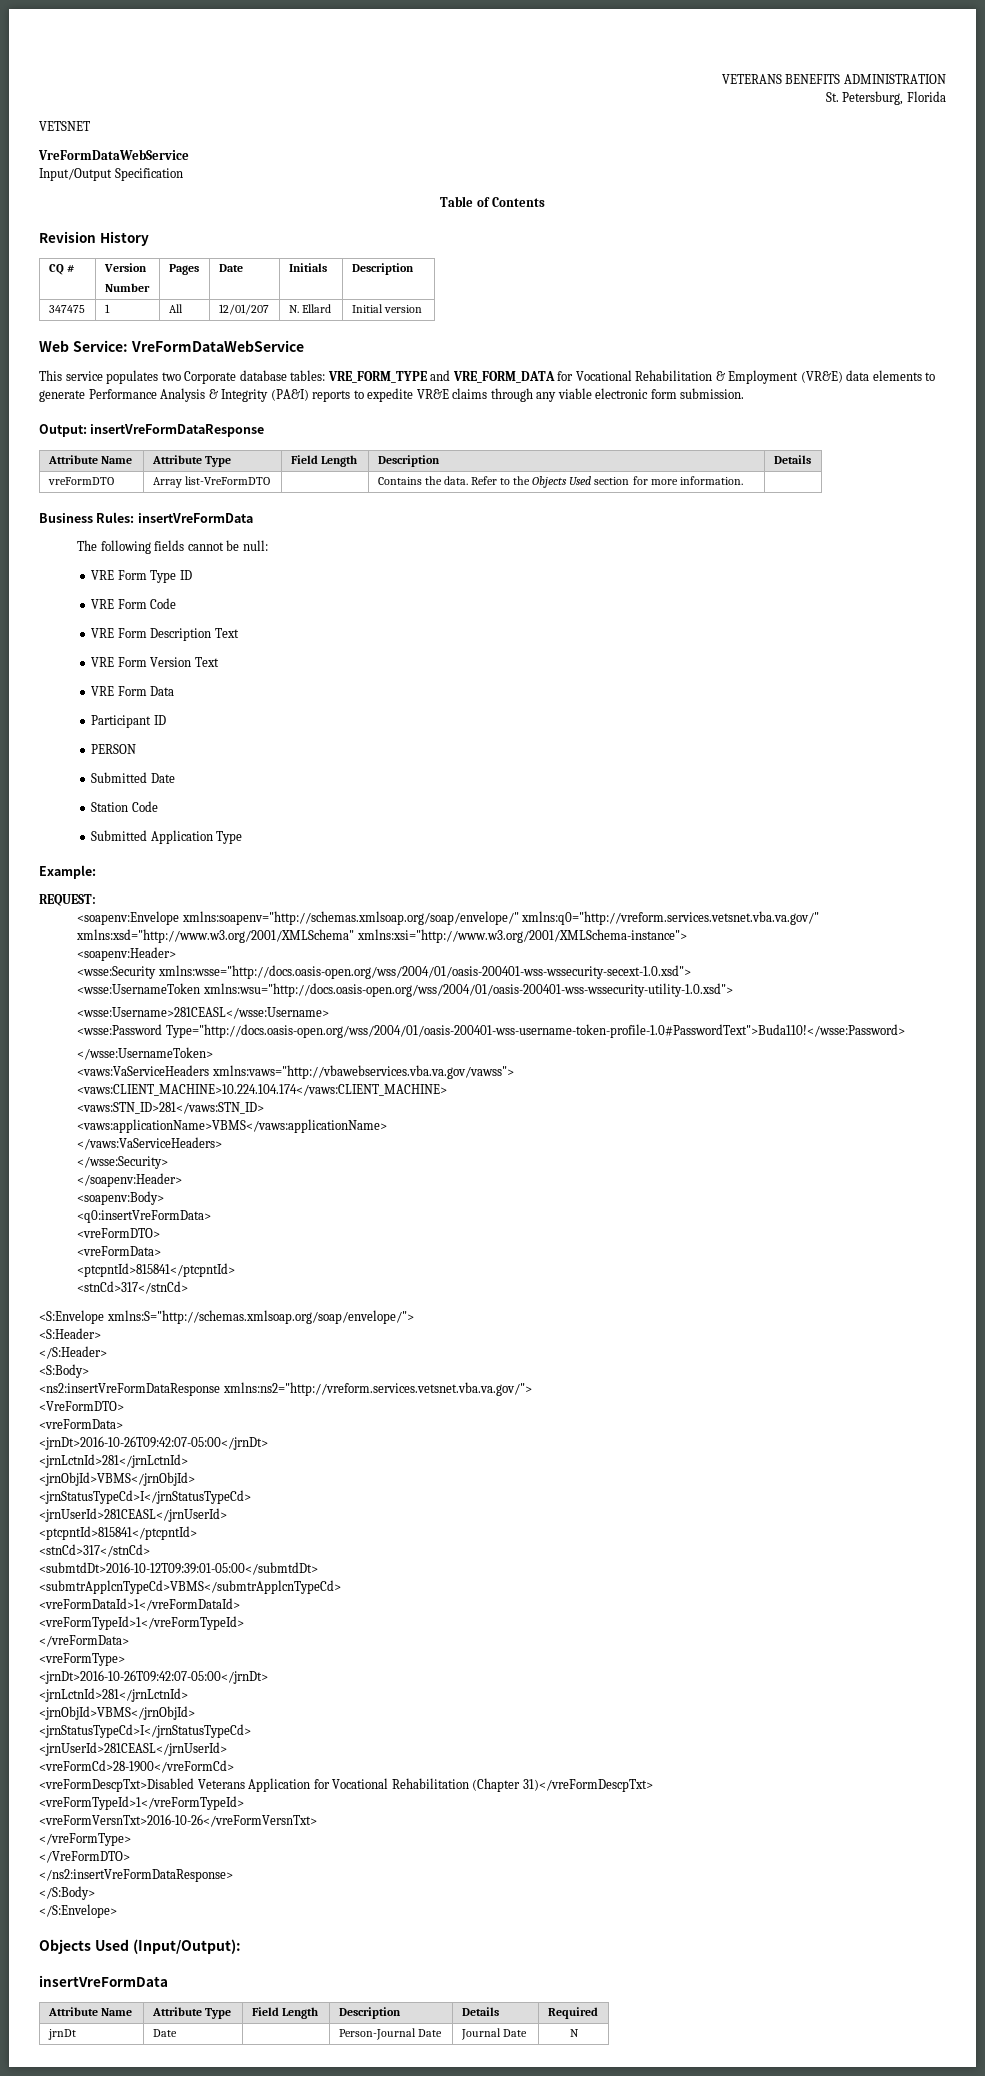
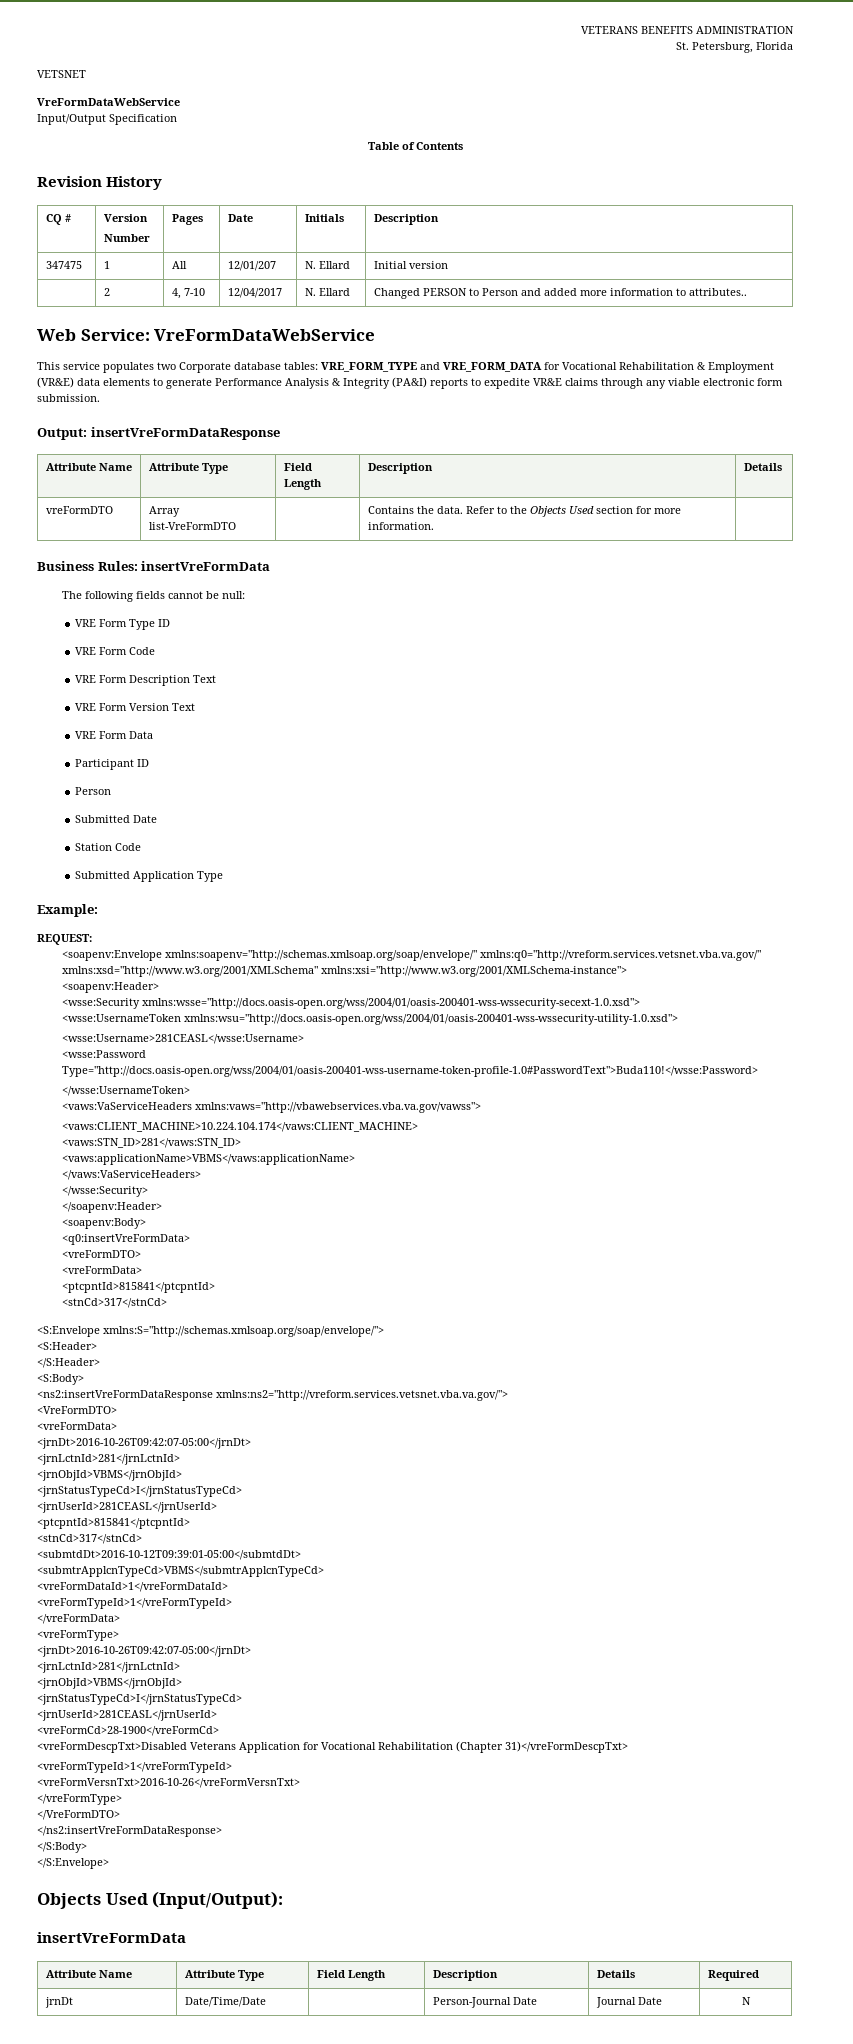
+ | 2 | 4, 7-10 | 12/04/2017 | N. Ellard | Changed PERSON to Person and added more information to attributes..
  Participant ID
- PERSON
+ Person
- jrnDt | Date | | Person-Journal Date | Journal Date | N
+ jrnDt | Date/Time/Date | | Person-Journal Date | Journal Date | N

